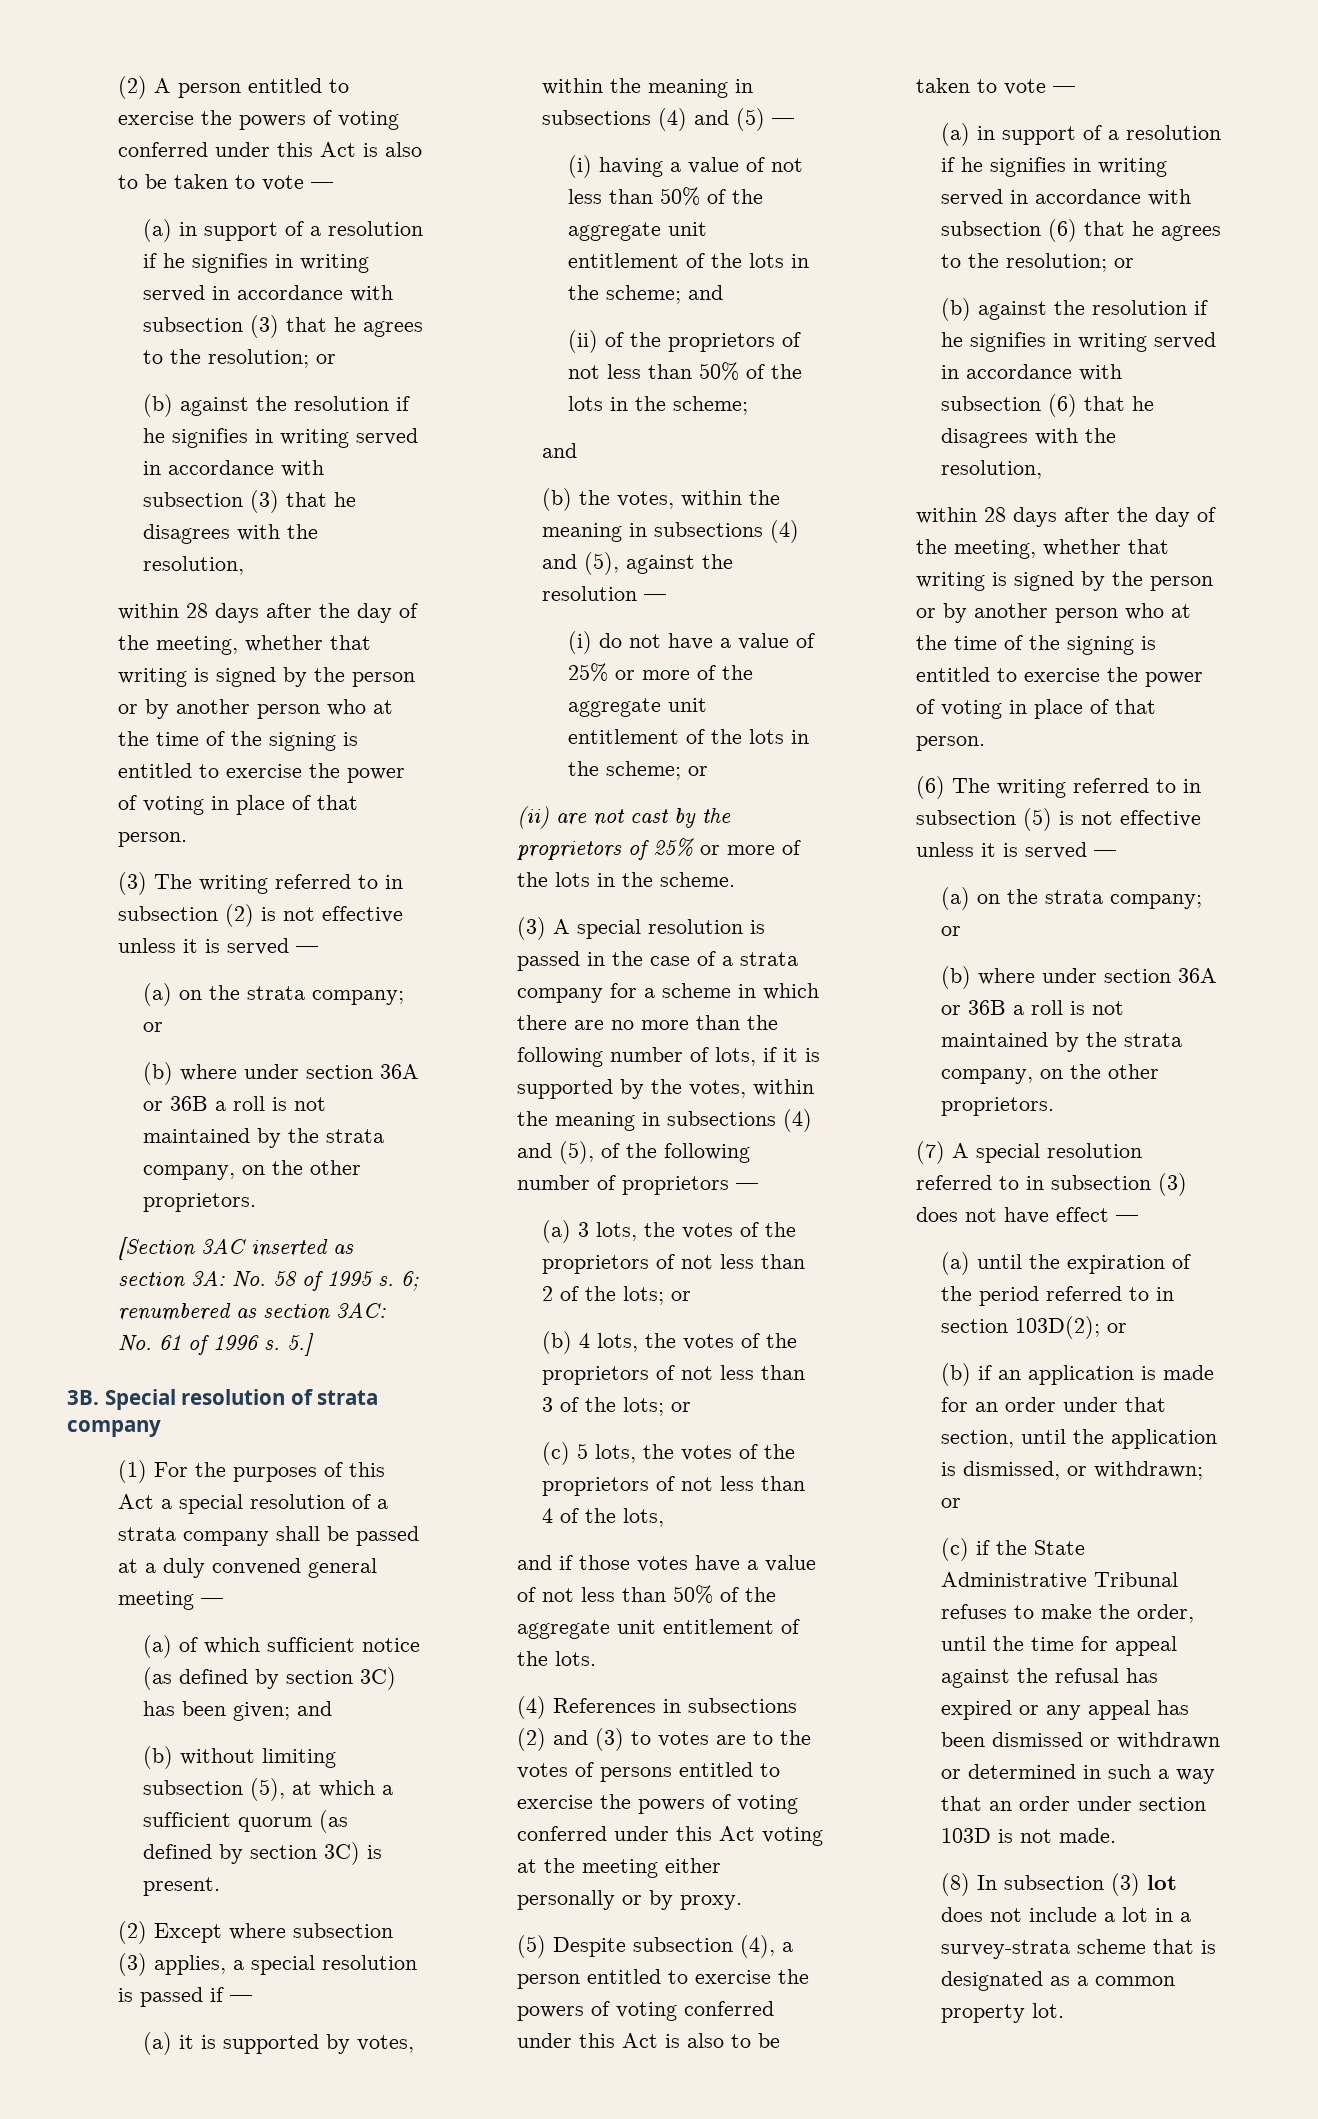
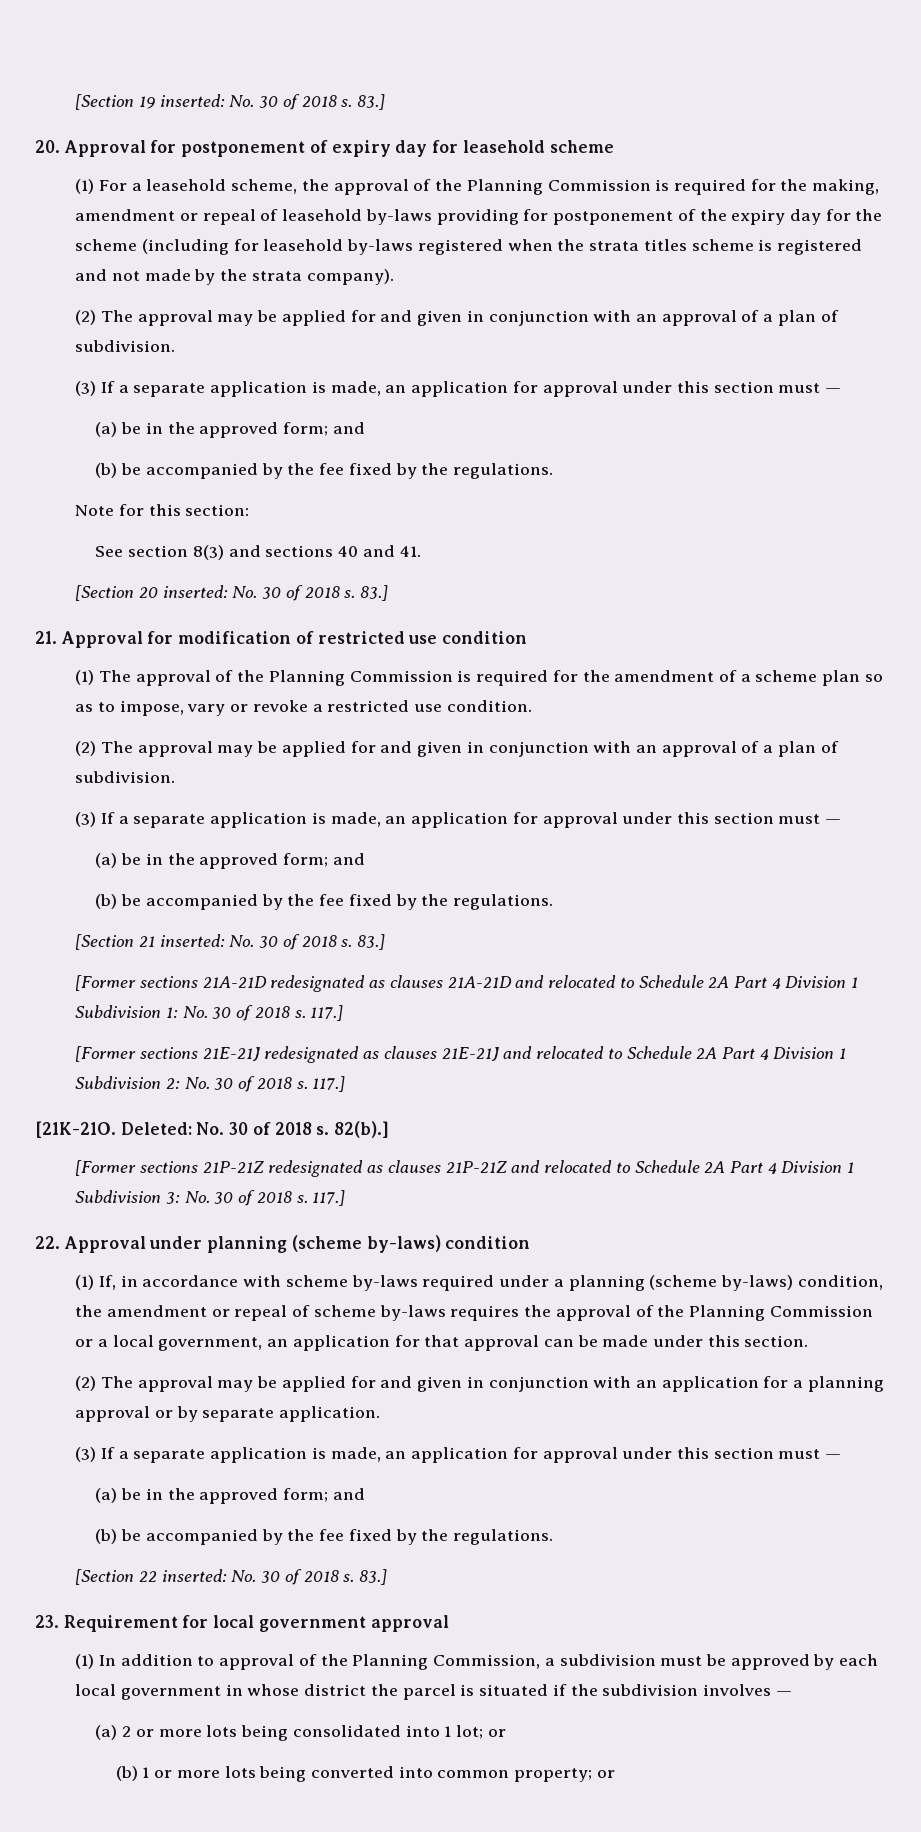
- (2) A person entitled to exercise the powers of voting conferred under this Act is also to be taken to vote —
- (a) in support of a resolution if he signifies in writing served in accordance with subsection (3) that he agrees to the resolution; or
- (b) against the resolution if he signifies in writing served in accordance with subsection (3) that he disagrees with the resolution,
- within 28 days after the day of the meeting, whether that writing is signed by the person or by another person who at the time of the signing is entitled to exercise the power of voting in place of that person.
- (3) The writing referred to in subsection (2) is not effective unless it is served —
- (a) on the strata company; or
- (b) where under section 36A or 36B a roll is not maintained by the strata company, on the other proprietors.
- [Section 3AC inserted as section 3A: No. 58 of 1995 s. 6; renumbered as section 3AC: No. 61 of 1996 s. 5.]
- 3B. Special resolution of strata company
- (1) For the purposes of this Act a special resolution of a strata company shall be passed at a duly convened general meeting —
- (a) of which sufficient notice (as defined by section 3C) has been given; and
- (b) without limiting subsection (5), at which a sufficient quorum (as defined by section 3C) is present.
- (2) Except where subsection (3) applies, a special resolution is passed if —
- (a) it is supported by votes, within the meaning in subsections (4) and (5) —
- (i) having a value of not less than 50% of the aggregate unit entitlement of the lots in the scheme; and
- (ii) of the proprietors of not less than 50% of the lots in the scheme;
- and
- (b) the votes, within the meaning in subsections (4) and (5), against the resolution —
- (i) do not have a value of 25% or more of the aggregate unit entitlement of the lots in the scheme; or
- (ii) are not cast by the proprietors of 25% or more of the lots in the scheme.
- (3) A special resolution is passed in the case of a strata company for a scheme in which there are no more than the following number of lots, if it is supported by the votes, within the meaning in subsections (4) and (5), of the following number of proprietors —
- (a) 3 lots, the votes of the proprietors of not less than 2 of the lots; or
- (b) 4 lots, the votes of the proprietors of not less than 3 of the lots; or
- (c) 5 lots, the votes of the proprietors of not less than 4 of the lots,
- and if those votes have a value of not less than 50% of the aggregate unit entitlement of the lots.
- (4) References in subsections (2) and (3) to votes are to the votes of persons entitled to exercise the powers of voting conferred under this Act voting at the meeting either personally or by proxy.
- (5) Despite subsection (4), a person entitled to exercise the powers of voting conferred under this Act is also to be taken to vote —
- (a) in support of a resolution if he signifies in writing served in accordance with subsection (6) that he agrees to the resolution; or
- (b) against the resolution if he signifies in writing served in accordance with subsection (6) that he disagrees with the resolution,
- within 28 days after the day of the meeting, whether that writing is signed by the person or by another person who at the time of the signing is entitled to exercise the power of voting in place of that person.
- (6) The writing referred to in subsection (5) is not effective unless it is served —
- (a) on the strata company; or
- (b) where under section 36A or 36B a roll is not maintained by the strata company, on the other proprietors.
- (7) A special resolution referred to in subsection (3) does not have effect —
- (a) until the expiration of the period referred to in section 103D(2); or
- (b) if an application is made for an order under that section, until the application is dismissed, or withdrawn; or
- (c) if the State Administrative Tribunal refuses to make the order, until the time for appeal against the refusal has expired or any appeal has been dismissed or withdrawn or determined in such a way that an order under section 103D is not made.
- (8) In subsection (3) lot does not include a lot in a survey-strata scheme that is designated as a common property lot.
+ [Section 19 inserted: No. 30 of 2018 s. 83.]
+ 20. Approval for postponement of expiry day for leasehold scheme
+ (1) For a leasehold scheme, the approval of the Planning Commission is required for the making, amendment or repeal of leasehold by-laws providing for postponement of the expiry day for the scheme (including for leasehold by-laws registered when the strata titles scheme is registered and not made by the strata company).
+ (2) The approval may be applied for and given in conjunction with an approval of a plan of subdivision.
+ (3) If a separate application is made, an application for approval under this section must —
+ (a) be in the approved form; and
+ (b) be accompanied by the fee fixed by the regulations.
+ Note for this section:
+ See section 8(3) and sections 40 and 41.
+ [Section 20 inserted: No. 30 of 2018 s. 83.]
+ 21. Approval for modification of restricted use condition
+ (1) The approval of the Planning Commission is required for the amendment of a scheme plan so as to impose, vary or revoke a restricted use condition.
+ (2) The approval may be applied for and given in conjunction with an approval of a plan of subdivision.
+ (3) If a separate application is made, an application for approval under this section must —
+ (a) be in the approved form; and
+ (b) be accompanied by the fee fixed by the regulations.
+ [Section 21 inserted: No. 30 of 2018 s. 83.]
+ [Former sections 21A-21D redesignated as clauses 21A-21D and relocated to Schedule 2A Part 4 Division 1 Subdivision 1: No. 30 of 2018 s. 117.]
+ [Former sections 21E-21J redesignated as clauses 21E-21J and relocated to Schedule 2A Part 4 Division 1 Subdivision 2: No. 30 of 2018 s. 117.]
+ [21K-21O. Deleted: No. 30 of 2018 s. 82(b).]
+ [Former sections 21P-21Z redesignated as clauses 21P-21Z and relocated to Schedule 2A Part 4 Division 1 Subdivision 3: No. 30 of 2018 s. 117.]
+ 22. Approval under planning (scheme by-laws) condition
+ (1) If, in accordance with scheme by-laws required under a planning (scheme by-laws) condition, the amendment or repeal of scheme by-laws requires the approval of the Planning Commission or a local government, an application for that approval can be made under this section.
+ (2) The approval may be applied for and given in conjunction with an application for a planning approval or by separate application.
+ (3) If a separate application is made, an application for approval under this section must —
+ (a) be in the approved form; and
+ (b) be accompanied by the fee fixed by the regulations.
+ [Section 22 inserted: No. 30 of 2018 s. 83.]
+ 23. Requirement for local government approval
+ (1) In addition to approval of the Planning Commission, a subdivision must be approved by each local government in whose district the parcel is situated if the subdivision involves —
+ (a) 2 or more lots being consolidated into 1 lot; or
+ (b) 1 or more lots being converted into common property; or

